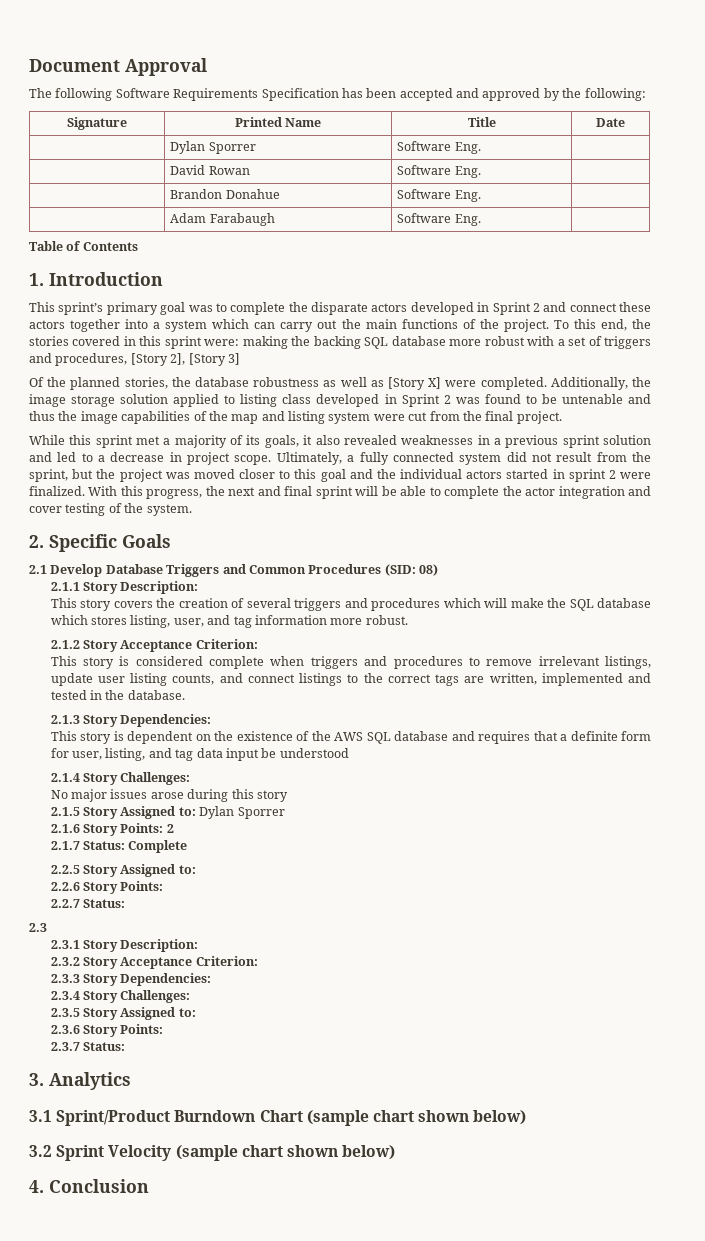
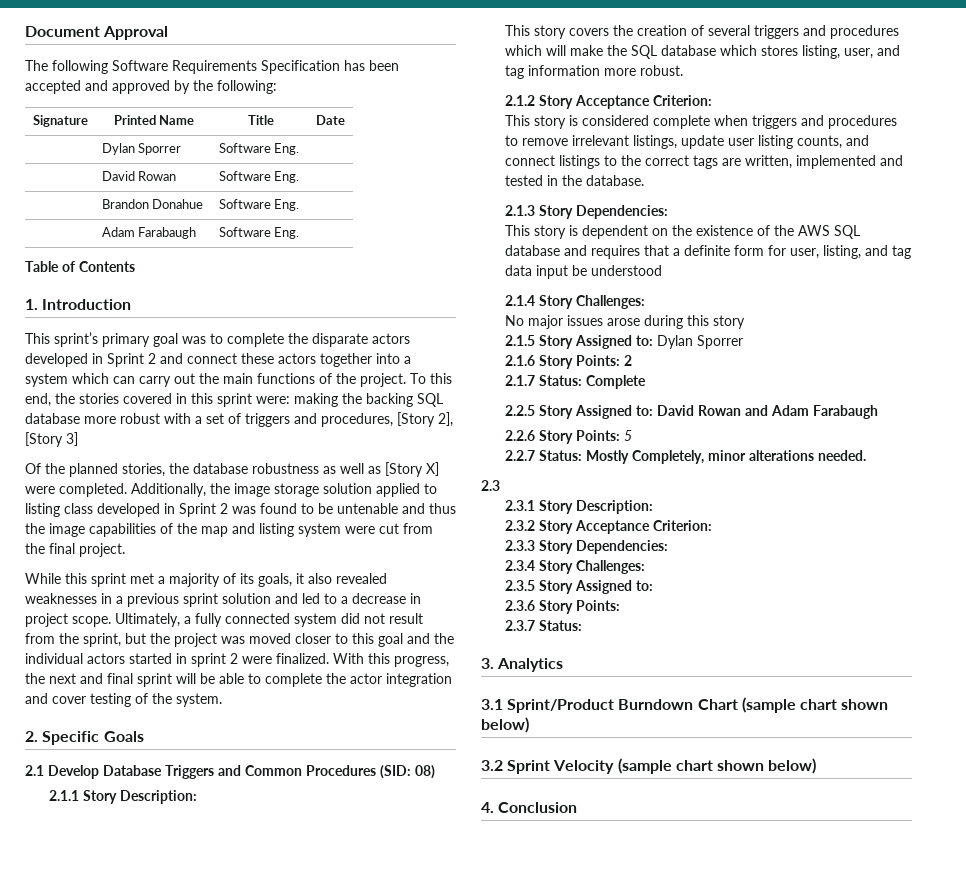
- 2.2.5 Story Assigned to:
+ 2.2.5 Story Assigned to: David Rowan and Adam Farabaugh
- 2.2.6 Story Points:
+ 2.2.6 Story Points: 5
- 2.2.7 Status:
+ 2.2.7 Status: Mostly Completely, minor alterations needed.

